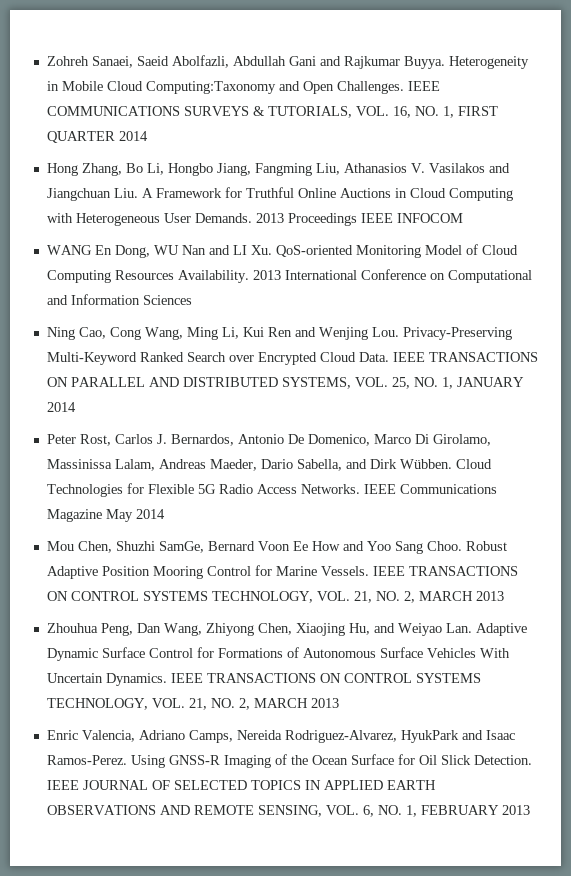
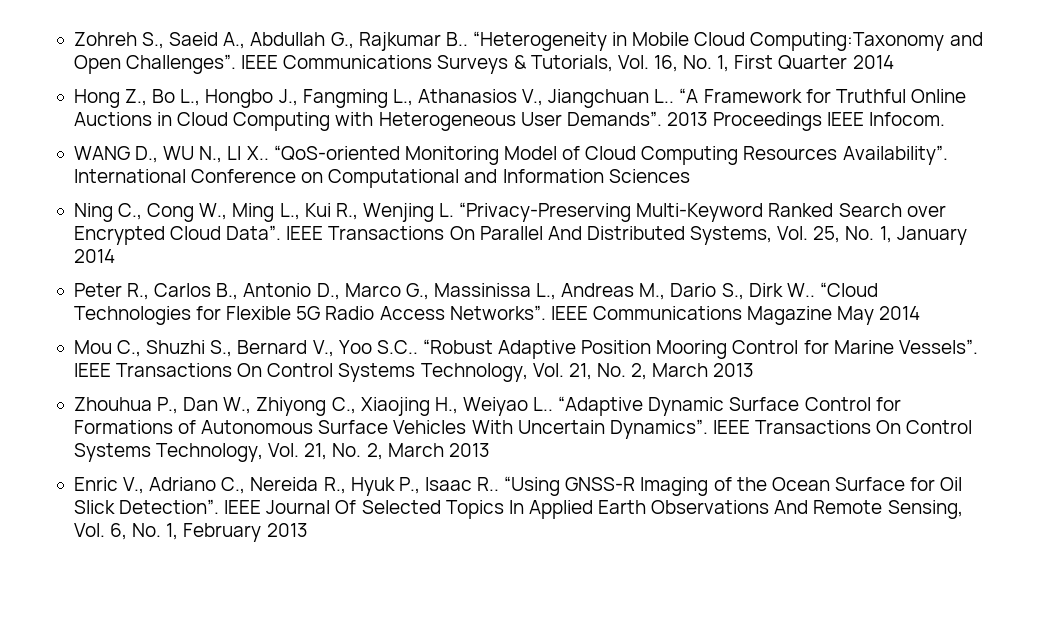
- Zohreh Sanaei, Saeid Abolfazli, Abdullah Gani and Rajkumar Buyya. Heterogeneity in Mobile Cloud Computing:Taxonomy and Open Challenges. IEEE COMMUNICATIONS SURVEYS & TUTORIALS, VOL. 16, NO. 1, FIRST QUARTER 2014
- Hong Zhang, Bo Li, Hongbo Jiang, Fangming Liu, Athanasios V. Vasilakos and Jiangchuan Liu. A Framework for Truthful Online Auctions in Cloud Computing with Heterogeneous User Demands.
+ Zohreh S., Saeid A., Abdullah G., Rajkumar B.. “Heterogeneity in Mobile Cloud Computing:Taxonomy and Open Challenges”. IEEE Communications Surveys & Tutorials, Vol. 16, No. 1, First Quarter 2014
+ Hong Z., Bo L., Hongbo J., Fangming L., Athanasios V., Jiangchuan L.. “A Framework for Truthful Online Auctions in Cloud Computing with Heterogeneous User Demands”.
- 2013 Proceedings IEEE INFOCOM
+ 2013 Proceedings IEEE Infocom.
- WANG En Dong, WU Nan and LI Xu. QoS-oriented Monitoring Model of Cloud Computing Resources Availability. 2013 International Conference on Computational and Information Sciences
+ WANG D., WU N., LI X.. “QoS-oriented Monitoring Model of Cloud Computing Resources Availability”. International Conference on Computational and Information Sciences
- Ning Cao, Cong Wang, Ming Li, Kui Ren and Wenjing Lou. Privacy-Preserving Multi-Keyword Ranked Search over Encrypted Cloud Data. IEEE TRANSACTIONS ON PARALLEL AND DISTRIBUTED SYSTEMS, VOL. 25, NO. 1, JANUARY 2014
- Peter Rost, Carlos J. Bernardos, Antonio De Domenico, Marco Di Girolamo, Massinissa Lalam, Andreas Maeder, Dario Sabella, and Dirk Wübben. Cloud Technologies for Flexible 5G Radio Access Networks.
+ Ning C., Cong W., Ming L., Kui R., Wenjing L. “Privacy-Preserving Multi-Keyword Ranked Search over Encrypted Cloud Data”. IEEE Transactions On Parallel And Distributed Systems, Vol. 25, No. 1, January 2014
+ Peter R., Carlos B., Antonio D., Marco G., Massinissa L., Andreas M., Dario S., Dirk W.. “Cloud Technologies for Flexible 5G Radio Access Networks”.
- Mou Chen, Shuzhi SamGe, Bernard Voon Ee How and Yoo Sang Choo. Robust Adaptive Position Mooring Control for Marine Vessels. IEEE TRANSACTIONS ON CONTROL SYSTEMS TECHNOLOGY, VOL. 21, NO. 2, MARCH 2013
- Zhouhua Peng, Dan Wang, Zhiyong Chen, Xiaojing Hu, and Weiyao Lan. Adaptive Dynamic Surface Control for Formations of Autonomous Surface Vehicles With Uncertain Dynamics. IEEE TRANSACTIONS ON CONTROL SYSTEMS TECHNOLOGY, VOL. 21, NO. 2, MARCH 2013
- Enric Valencia, Adriano Camps, Nereida Rodriguez-Alvarez, HyukPark and Isaac Ramos-Perez. Using GNSS-R Imaging of the Ocean Surface for Oil Slick Detection. IEEE JOURNAL OF SELECTED TOPICS IN APPLIED EARTH OBSERVATIONS AND REMOTE SENSING, VOL. 6, NO. 1, FEBRUARY 2013
+ Mou C., Shuzhi S., Bernard V., Yoo S.C.. “Robust Adaptive Position Mooring Control for Marine Vessels”. IEEE Transactions On Control Systems Technology, Vol. 21, No. 2, March 2013
+ Zhouhua P., Dan W., Zhiyong C., Xiaojing H., Weiyao L.. “Adaptive Dynamic Surface Control for Formations of Autonomous Surface Vehicles With Uncertain Dynamics”. IEEE Transactions On Control Systems Technology, Vol. 21, No. 2, March 2013
+ Enric V., Adriano C., Nereida R., Hyuk P., Isaac R.. “Using GNSS-R Imaging of the Ocean Surface for Oil Slick Detection”. IEEE Journal Of Selected Topics In Applied Earth Observations And Remote Sensing, Vol. 6, No. 1, February 2013

